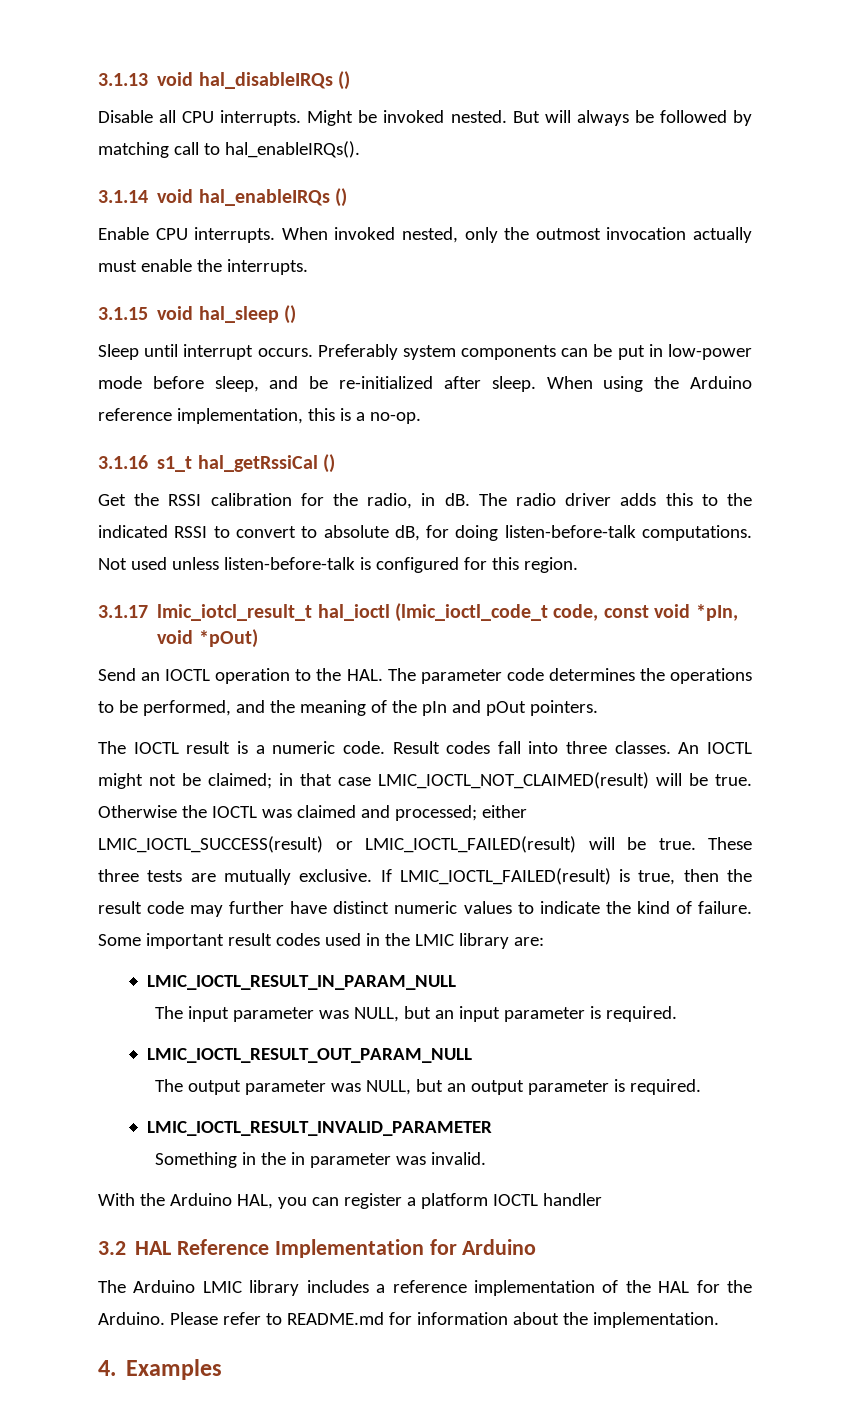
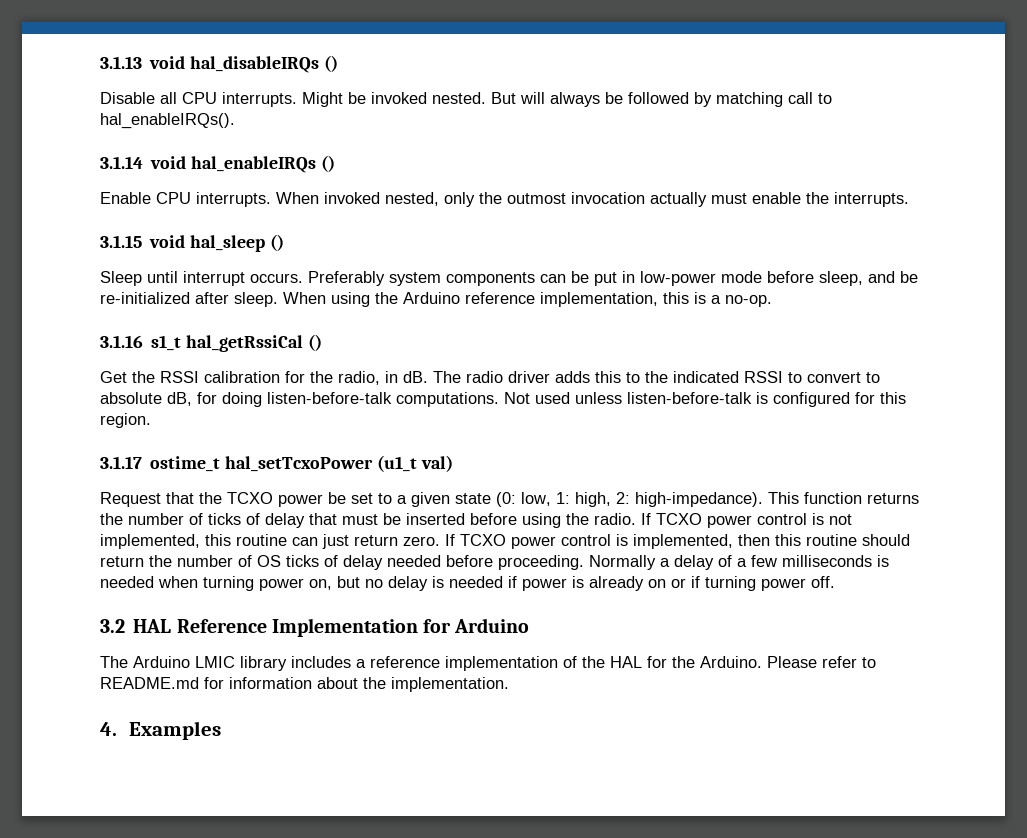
- 3.1.17 lmic_iotcl_result_t hal_ioctl (lmic_ioctl_code_t code, const void *pIn, void *pOut)
- Send an IOCTL operation to the HAL. The parameter code determines the operations to be performed, and the meaning of the pIn and pOut pointers.
- The IOCTL result is a numeric code. Result codes fall into three classes. An IOCTL might not be claimed; in that case LMIC_IOCTL_NOT_CLAIMED(result) will be true. Otherwise the IOCTL was claimed and processed; either LMIC_IOCTL_SUCCESS(result) or LMIC_IOCTL_FAILED(result) will be true. These three tests are mutually exclusive. If LMIC_IOCTL_FAILED(result) is true, then the result code may further have distinct numeric values to indicate the kind of failure. Some important result codes used in the LMIC library are:
- LMIC_IOCTL_RESULT_IN_PARAM_NULL
- The input parameter was NULL, but an input parameter is required.
- LMIC_IOCTL_RESULT_OUT_PARAM_NULL
- The output parameter was NULL, but an output parameter is required.
- LMIC_IOCTL_RESULT_INVALID_PARAMETER
- Something in the in parameter was invalid.
- With the Arduino HAL, you can register a platform IOCTL handler
+ 3.1.17 ostime_t hal_setTcxoPower (u1_t val)
+ Request that the TCXO power be set to a given state (0: low, 1: high, 2: high-impedance). This function returns the number of ticks of delay that must be inserted before using the radio. If TCXO power control is not implemented, this routine can just return zero. If TCXO power control is implemented, then this routine should return the number of OS ticks of delay needed before proceeding. Normally a delay of a few milliseconds is needed when turning power on, but no delay is needed if power is already on or if turning power off.

